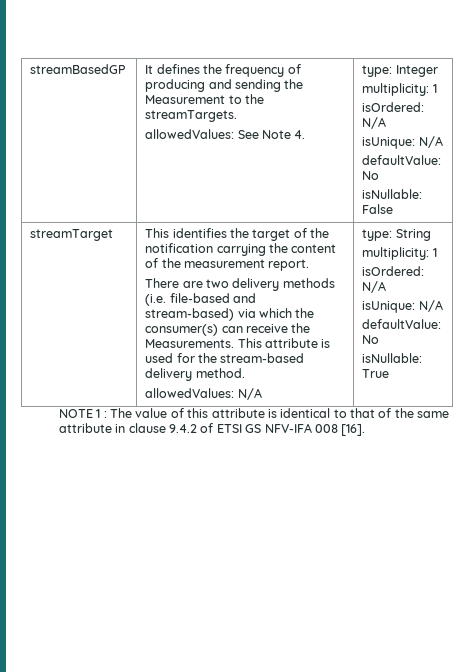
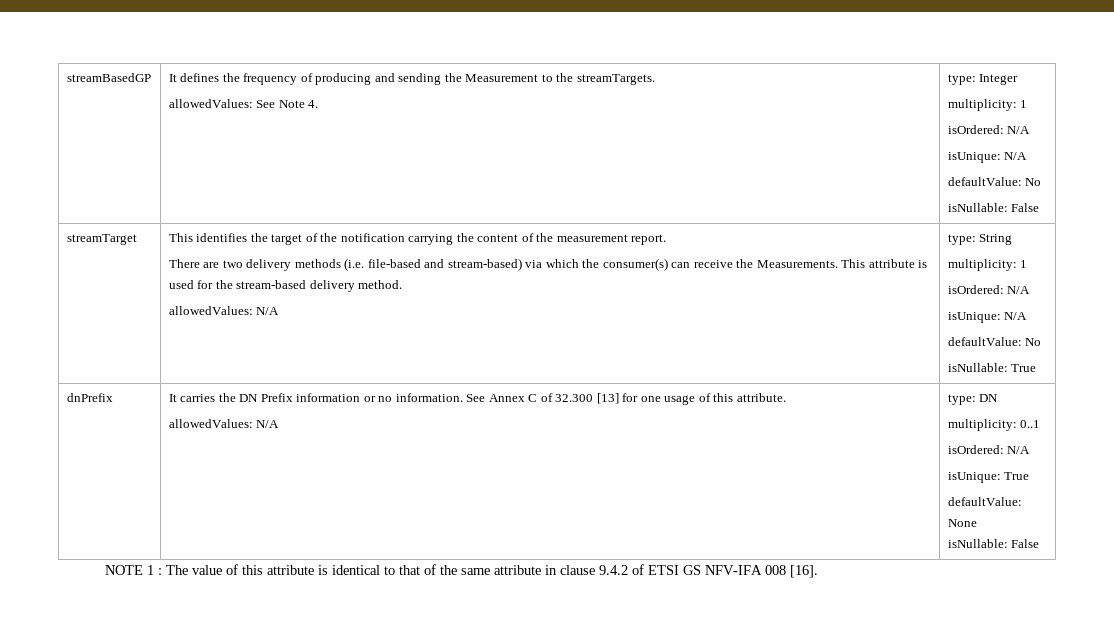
+ dnPrefix | It carries the DN Prefix information or no information. See Annex C of 32.300 [13] for one usage of this attribute.
+ allowedValues: N/A | type: DN
+ multiplicity: 0..1
+ isOrdered: N/A
+ isUnique: True
+ defaultValue: None
+ isNullable: False

